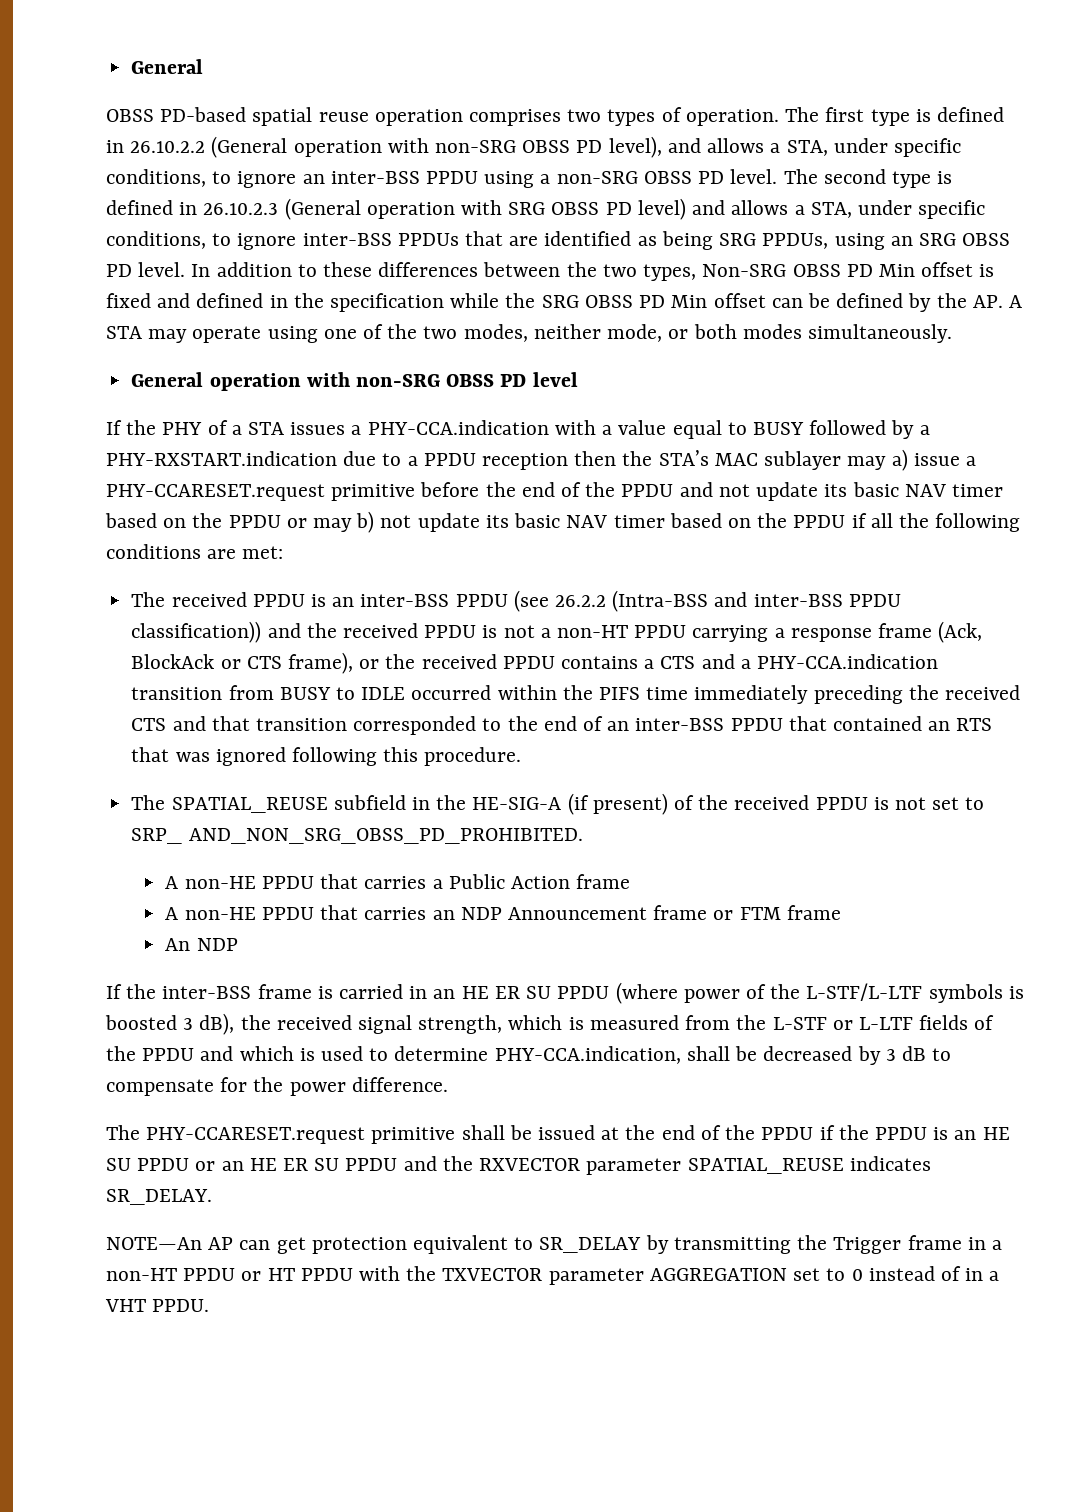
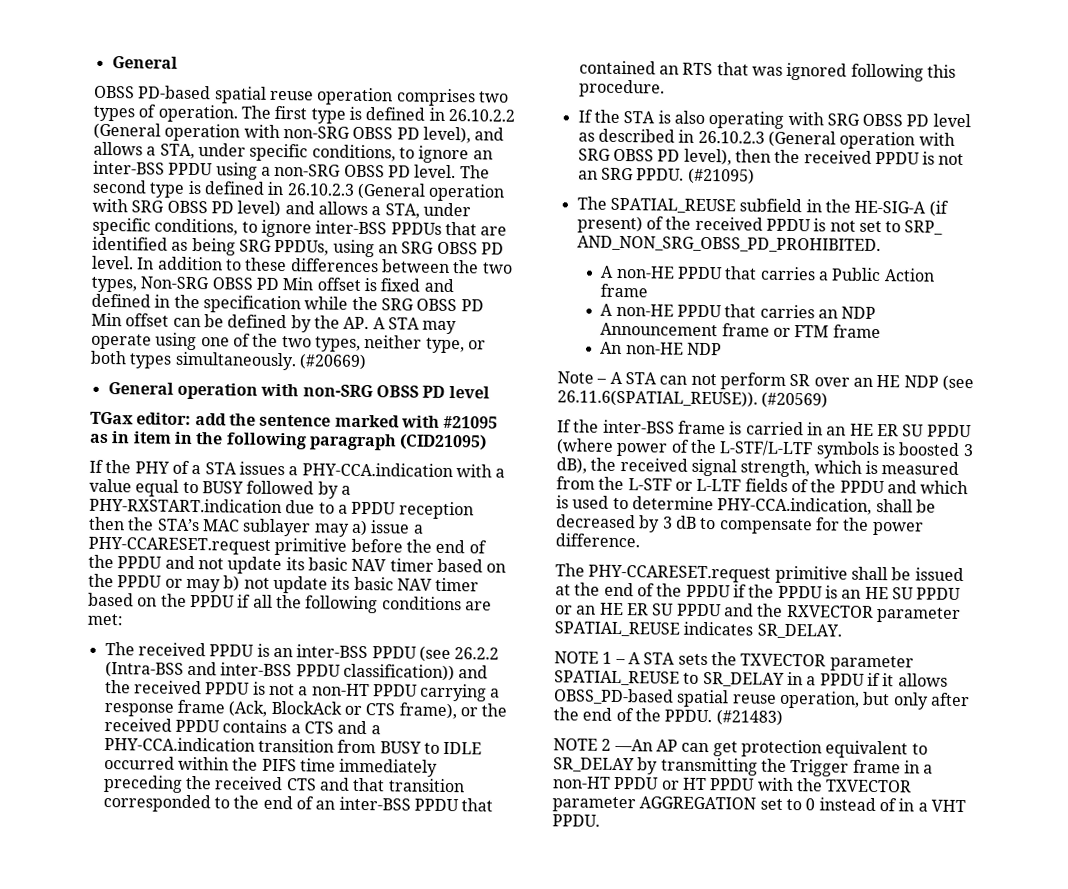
- In addition to these differences between the two types, Non-SRG OBSS PD Min offset is fixed and defined in the specification while the SRG OBSS PD Min offset can be defined by the AP. A STA may operate using one of the two modes, neither mode, or both modes simultaneously.
+ In addition to these differences between the two types, Non-SRG OBSS PD Min offset is fixed and defined in the specification while the SRG OBSS PD Min offset can be defined by the AP. A STA may operate using one of the two types, neither type, or both types simultaneously. (#20669)
+ TGax editor: add the sentence marked with #21095 as in item in the following paragraph (CID21095)
+ If the STA is also operating with SRG OBSS PD level as described in 26.10.2.3 (General operation with SRG OBSS PD level), then the received PPDU is not an SRG PPDU. (#21095)
- An NDP
+ An non-HE NDP
+ Note – A STA can not perform SR over an HE NDP (see 26.11.6(SPATIAL_REUSE)). (#20569)
- NOTE—An AP can get protection equivalent to SR_DELAY by transmitting the Trigger frame in a non-HT PPDU or HT PPDU with the TXVECTOR parameter AGGREGATION set to 0 instead of in a VHT PPDU.
+ NOTE 1 – A STA sets the TXVECTOR parameter SPATIAL_REUSE to SR_DELAY in a PPDU if it allows OBSS_PD-based spatial reuse operation, but only after the end of the PPDU. (#21483)
+ NOTE 2 —An AP can get protection equivalent to SR_DELAY by transmitting the Trigger frame in a non-HT PPDU or HT PPDU with the TXVECTOR parameter AGGREGATION set to 0 instead of in a VHT PPDU.

